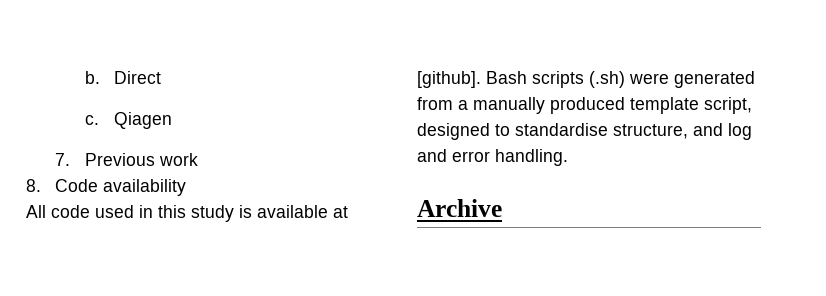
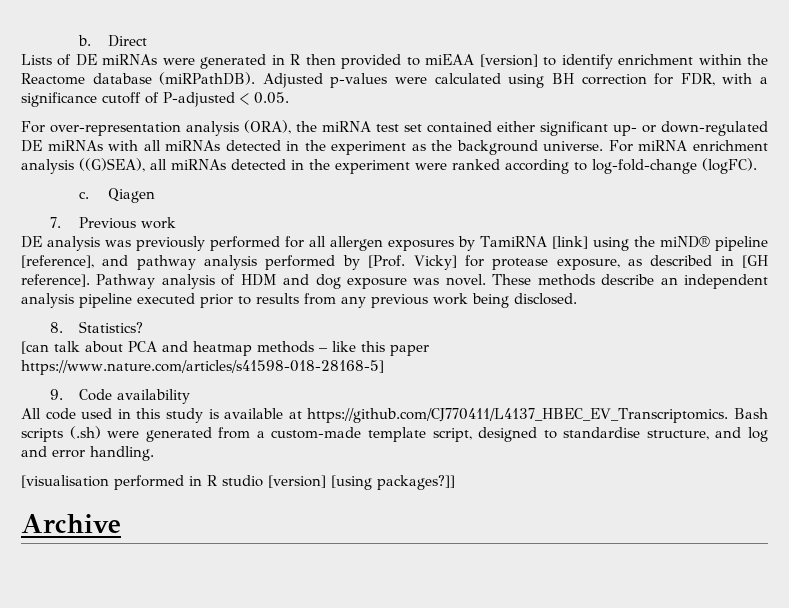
+ Lists of DE miRNAs were generated in R then provided to miEAA [version] to identify enrichment within the Reactome database (miRPathDB). Adjusted p-values were calculated using BH correction for FDR, with a significance cutoff of P-adjusted < 0.05.
+ For over-representation analysis (ORA), the miRNA test set contained either significant up- or down-regulated DE miRNAs with all miRNAs detected in the experiment as the background universe. For miRNA enrichment analysis ((G)SEA), all miRNAs detected in the experiment were ranked according to log-fold-change (logFC).
- 8. Code availability
+ DE analysis was previously performed for all allergen exposures by TamiRNA [link] using the miND® pipeline [reference], and pathway analysis performed by [Prof. Vicky] for protease exposure, as described in [GH reference]. Pathway analysis of HDM and dog exposure was novel. These methods describe an independent analysis pipeline executed prior to results from any previous work being disclosed.
+ 8. Statistics?
+ [can talk about PCA and heatmap methods – like this paper https://www.nature.com/articles/s41598-018-28168-5]
+ 9. Code availability
- All code used in this study is available at [github]. Bash scripts (.sh) were generated from a manually produced template script, designed to standardise structure, and log and error handling.
+ All code used in this study is available at https://github.com/CJ770411/L4137_HBEC_EV_Transcriptomics. Bash scripts (.sh) were generated from a custom-made template script, designed to standardise structure, and log and error handling.
+ [visualisation performed in R studio [version] [using packages?]]

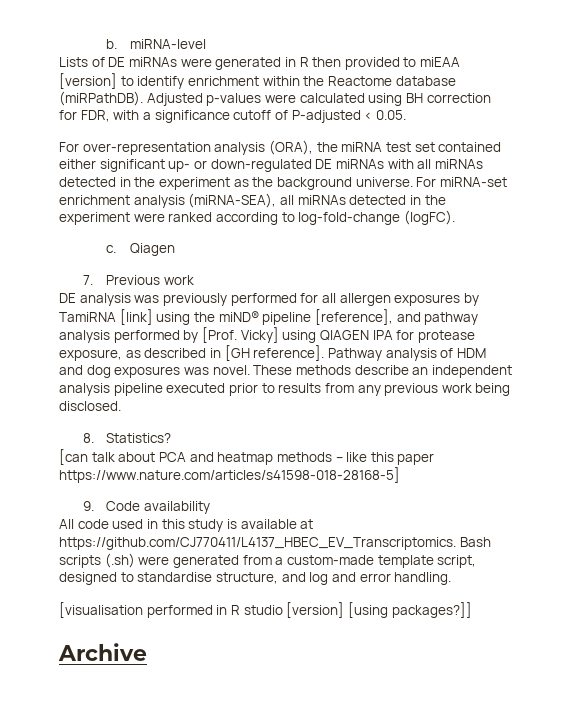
- b. Direct
+ b. miRNA-level
- For miRNA enrichment analysis ((G)SEA), all miRNAs detected in the experiment were ranked according to log-fold-change (logFC).
+ For miRNA-set enrichment analysis (miRNA-SEA), all miRNAs detected in the experiment were ranked according to log-fold-change (logFC).
- DE analysis was previously performed for all allergen exposures by TamiRNA [link] using the miND® pipeline [reference], and pathway analysis performed by [Prof. Vicky] for protease exposure, as described in [GH reference].
+ DE analysis was previously performed for all allergen exposures by TamiRNA [link] using the miND® pipeline [reference], and pathway analysis performed by [Prof. Vicky] using QIAGEN IPA for protease exposure, as described in [GH reference].
- Pathway analysis of HDM and dog exposure was novel.
+ Pathway analysis of HDM and dog exposures was novel.

